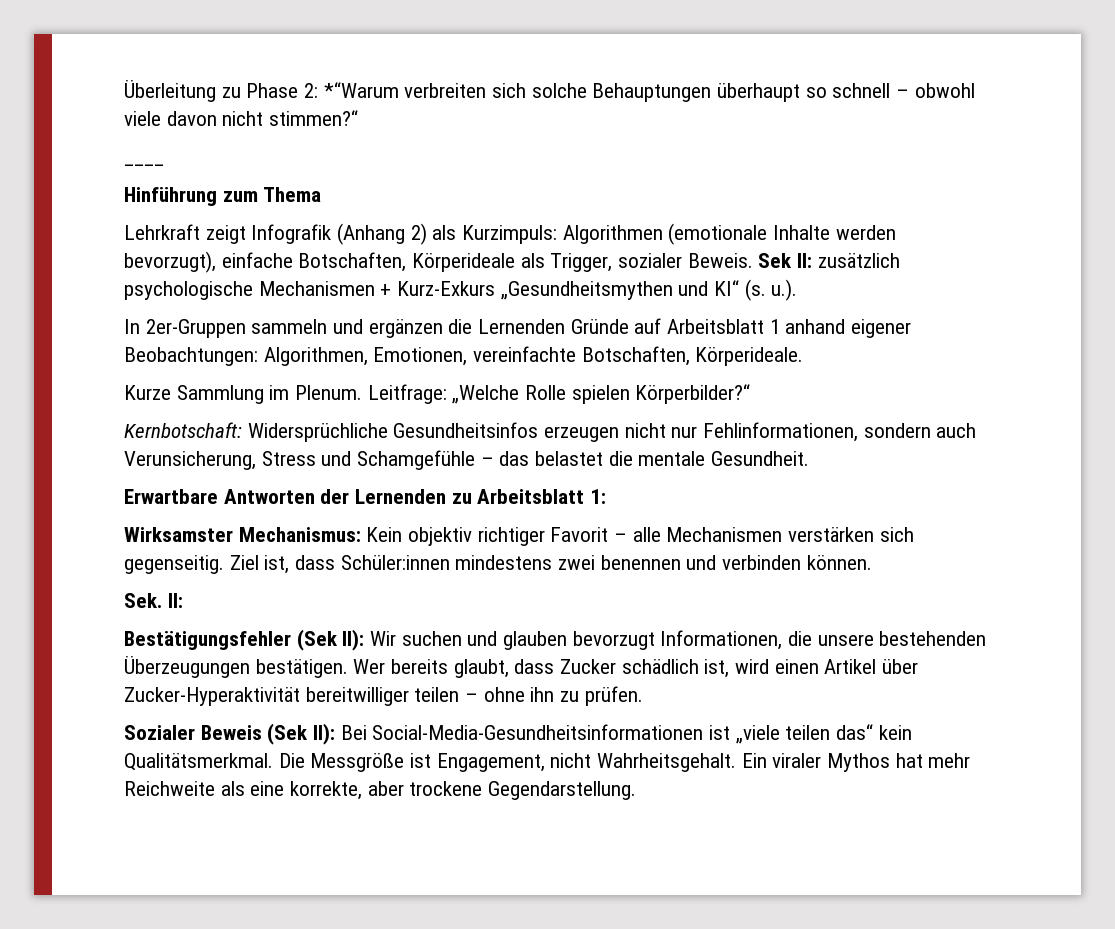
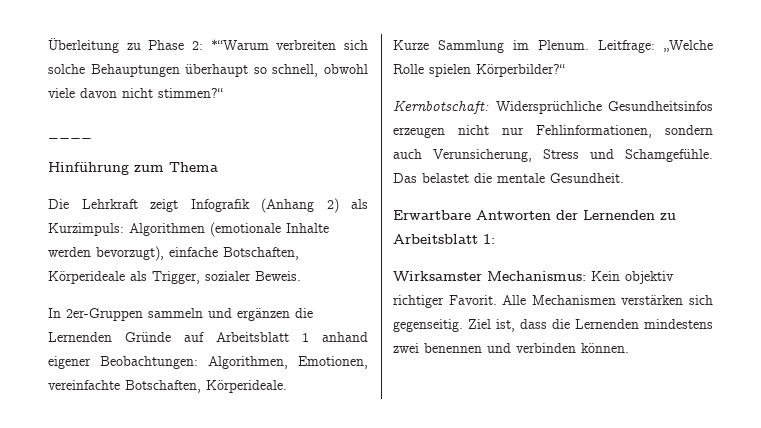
- Überleitung zu Phase 2: *“Warum verbreiten sich solche Behauptungen überhaupt so schnell – obwohl viele davon nicht stimmen?“
+ Überleitung zu Phase 2: *“Warum verbreiten sich solche Behauptungen überhaupt so schnell, obwohl viele davon nicht stimmen?“
- Lehrkraft zeigt Infografik (Anhang 2) als Kurzimpuls: Algorithmen (emotionale Inhalte werden bevorzugt), einfache Botschaften, Körperideale als Trigger, sozialer Beweis. Sek II: zusätzlich psychologische Mechanismen + Kurz-Exkurs „Gesundheitsmythen und KI“ (s. u.).
+ Die Lehrkraft zeigt Infografik (Anhang 2) als Kurzimpuls: Algorithmen (emotionale Inhalte werden bevorzugt), einfache Botschaften, Körperideale als Trigger, sozialer Beweis.
- Kernbotschaft: Widersprüchliche Gesundheitsinfos erzeugen nicht nur Fehlinformationen, sondern auch Verunsicherung, Stress und Schamgefühle – das belastet die mentale Gesundheit.
+ Kernbotschaft: Widersprüchliche Gesundheitsinfos erzeugen nicht nur Fehlinformationen, sondern auch Verunsicherung, Stress und Schamgefühle. Das belastet die mentale Gesundheit.
- Wirksamster Mechanismus: Kein objektiv richtiger Favorit – alle Mechanismen verstärken sich gegenseitig.
+ Wirksamster Mechanismus: Kein objektiv richtiger Favorit. Alle Mechanismen verstärken sich gegenseitig.
- Ziel ist, dass Schüler:innen mindestens zwei benennen und verbinden können.
+ Ziel ist, dass die Lernenden mindestens zwei benennen und verbinden können.
- Sek. II:
- Bestätigungsfehler (Sek II): Wir suchen und glauben bevorzugt Informationen, die unsere bestehenden Überzeugungen bestätigen. Wer bereits glaubt, dass Zucker schädlich ist, wird einen Artikel über Zucker-Hyperaktivität bereitwilliger teilen – ohne ihn zu prüfen.
- Sozialer Beweis (Sek II): Bei Social-Media-Gesundheitsinformationen ist „viele teilen das“ kein Qualitätsmerkmal. Die Messgröße ist Engagement, nicht Wahrheitsgehalt. Ein viraler Mythos hat mehr Reichweite als eine korrekte, aber trockene Gegendarstellung.

